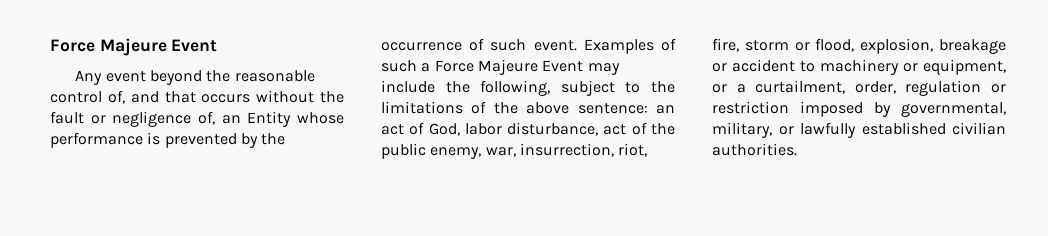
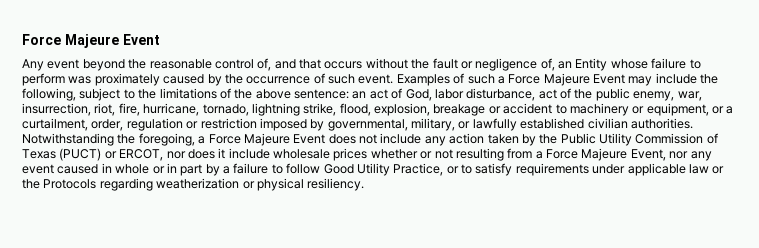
- Any event beyond the reasonable control of, and that occurs without the fault or negligence of, an Entity whose performance is prevented by the occurrence of such event.
+ Any event beyond the reasonable control of, and that occurs without the fault or negligence of, an Entity whose failure to perform was proximately caused by the occurrence of such event.
- Examples of such a Force Majeure Event may include the following, subject to the limitations of the above sentence: an act of God, labor disturbance, act of the public enemy, war, insurrection, riot, fire, storm or flood, explosion, breakage or accident to machinery or equipment, or a curtailment, order, regulation or restriction imposed by governmental, military, or lawfully established civilian authorities.
+ Examples of such a Force Majeure Event may include the following, subject to the limitations of the above sentence: an act of God, labor disturbance, act of the public enemy, war, insurrection, riot, fire, hurricane, tornado, lightning strike, flood, explosion, breakage or accident to machinery or equipment, or a curtailment, order, regulation or restriction imposed by governmental, military, or lawfully established civilian authorities.
+ Notwithstanding the foregoing, a Force Majeure Event does not include any action taken by the Public Utility Commission of Texas (PUCT) or ERCOT, nor does it include wholesale prices whether or not resulting from a Force Majeure Event, nor any event caused in whole or in part by a failure to follow Good Utility Practice, or to satisfy requirements under applicable law or the Protocols regarding weatherization or physical resiliency.

